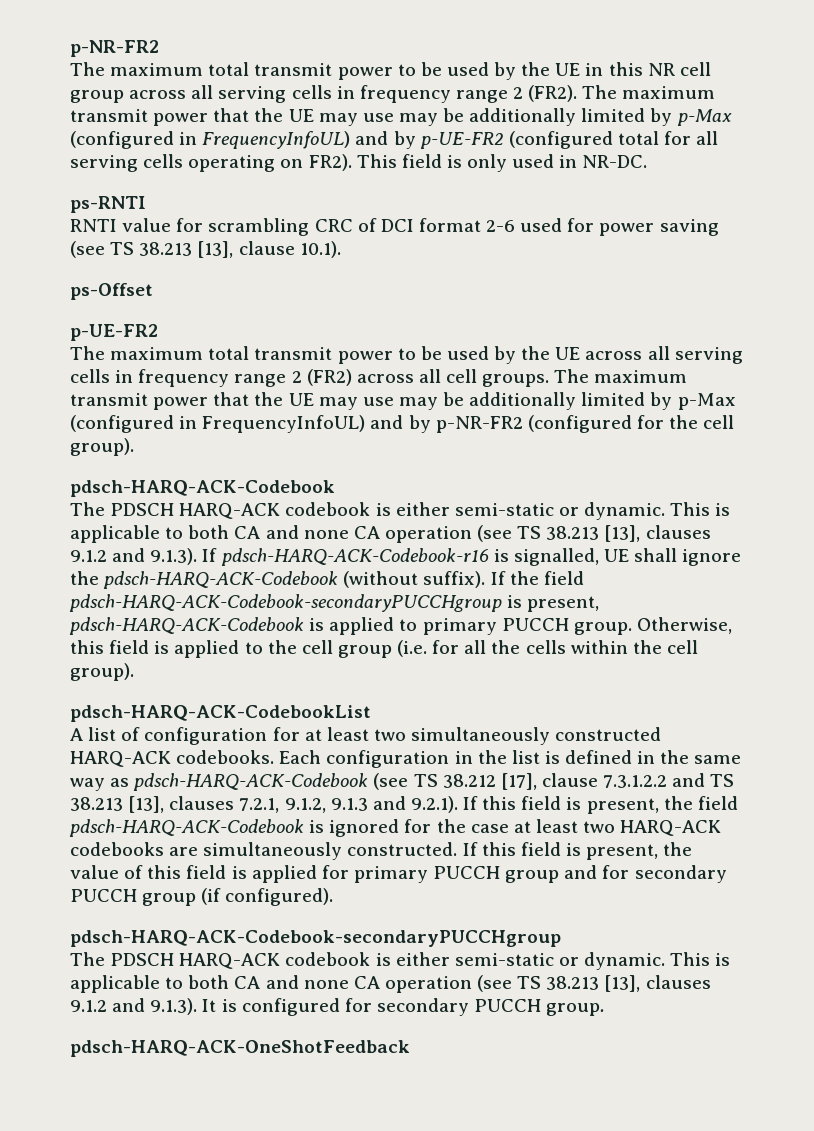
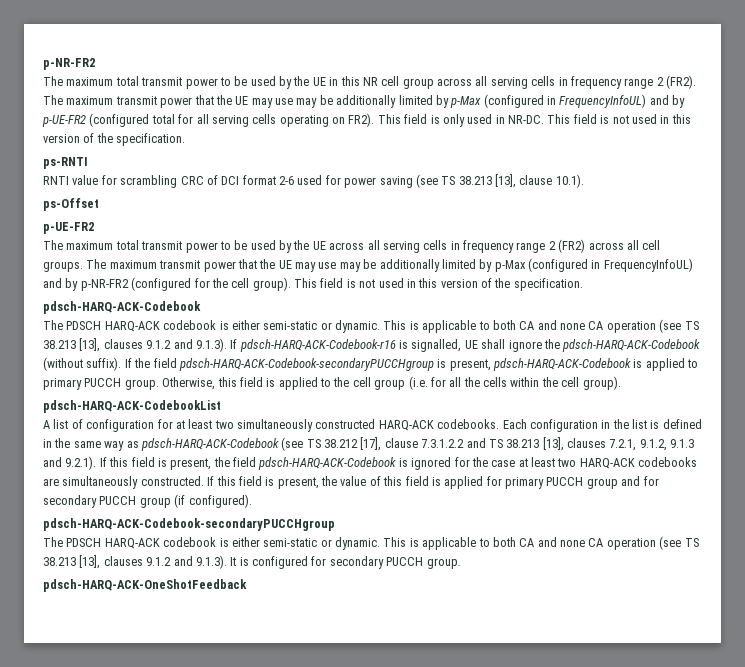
- This field is only used in NR-DC.
+ This field is only used in NR-DC. This field is not used in this version of the specification.
- The maximum transmit power that the UE may use may be additionally limited by p-Max (configured in FrequencyInfoUL) and by p-NR-FR2 (configured for the cell group).
+ The maximum transmit power that the UE may use may be additionally limited by p-Max (configured in FrequencyInfoUL) and by p-NR-FR2 (configured for the cell group). This field is not used in this version of the specification.

